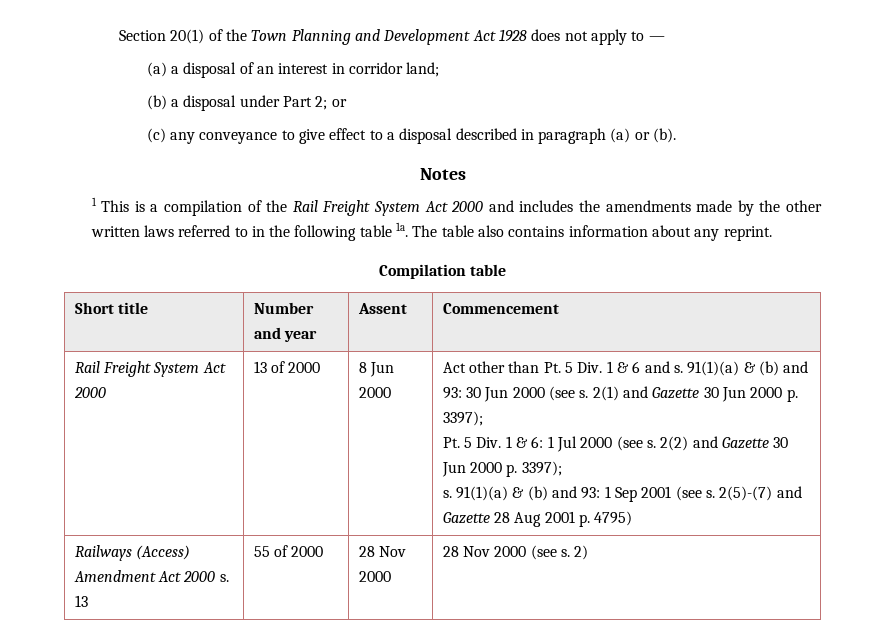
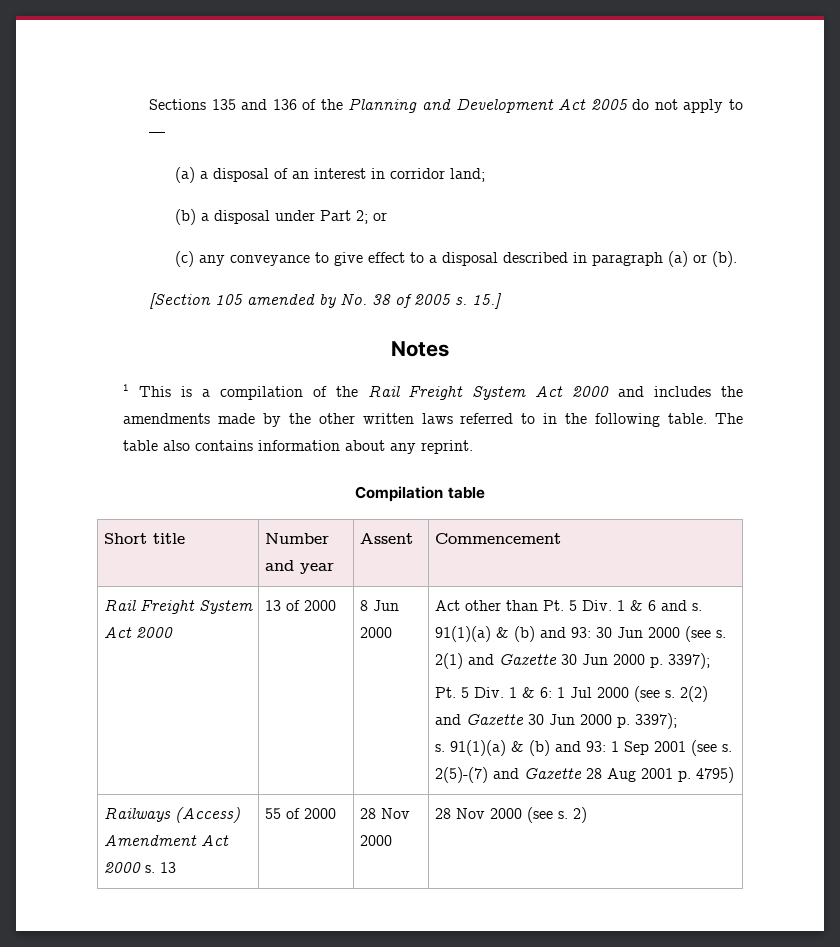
- Section 20(1) of the Town Planning and Development Act 1928 does not apply to —
+ Sections 135 and 136 of the Planning and Development Act 2005 do not apply to —
+ [Section 105 amended by No. 38 of 2005 s. 15.]
- 1 This is a compilation of the Rail Freight System Act 2000 and includes the amendments made by the other written laws referred to in the following table 1a.
+ 1 This is a compilation of the Rail Freight System Act 2000 and includes the amendments made by the other written laws referred to in the following table.

